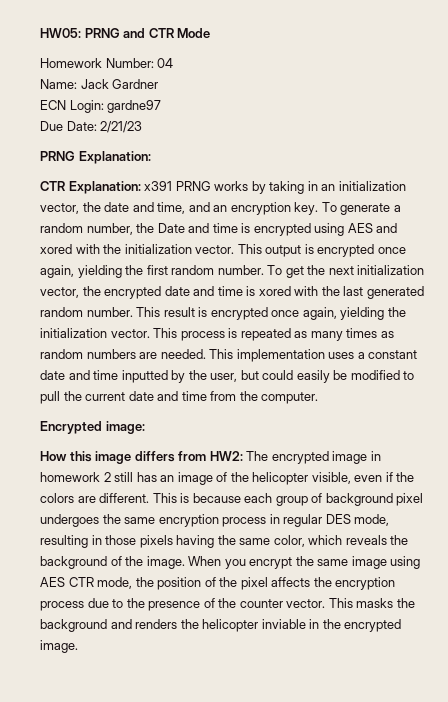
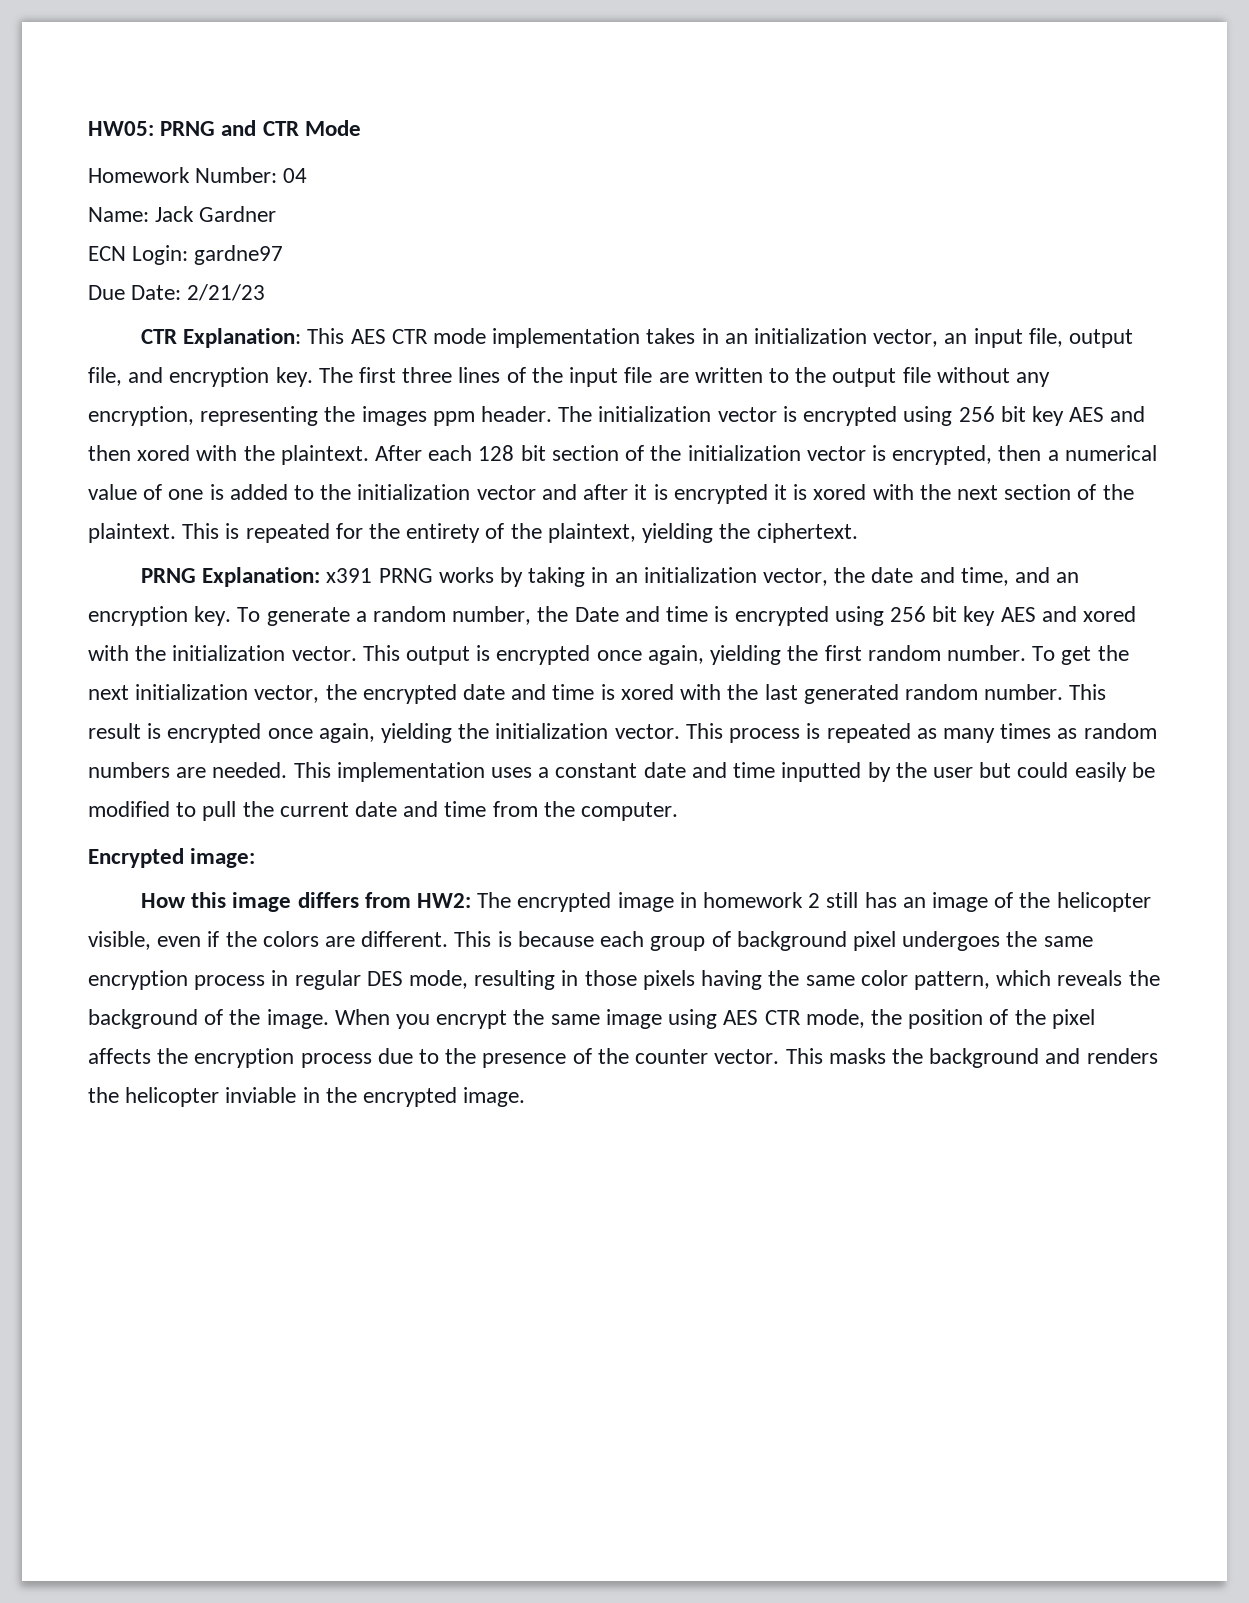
+ CTR Explanation: This AES CTR mode implementation takes in an initialization vector, an input file, output file, and encryption key. The first three lines of the input file are written to the output file without any encryption, representing the images ppm header. The initialization vector is encrypted using 256 bit key AES and then xored with the plaintext. After each 128 bit section of the initialization vector is encrypted, then a numerical value of one is added to the initialization vector and after it is encrypted it is xored with the next section of the plaintext. This is repeated for the entirety of the plaintext, yielding the ciphertext.
- PRNG Explanation:
- CTR Explanation: x391 PRNG works by taking in an initialization vector, the date and time, and an encryption key.
+ PRNG Explanation: x391 PRNG works by taking in an initialization vector, the date and time, and an encryption key.
- To generate a random number, the Date and time is encrypted using AES and xored with the initialization vector.
+ To generate a random number, the Date and time is encrypted using 256 bit key AES and xored with the initialization vector.
- This implementation uses a constant date and time inputted by the user, but could easily be modified to pull the current date and time from the computer.
+ This implementation uses a constant date and time inputted by the user but could easily be modified to pull the current date and time from the computer.
- This is because each group of background pixel undergoes the same encryption process in regular DES mode, resulting in those pixels having the same color, which reveals the background of the image.
+ This is because each group of background pixel undergoes the same encryption process in regular DES mode, resulting in those pixels having the same color pattern, which reveals the background of the image.

